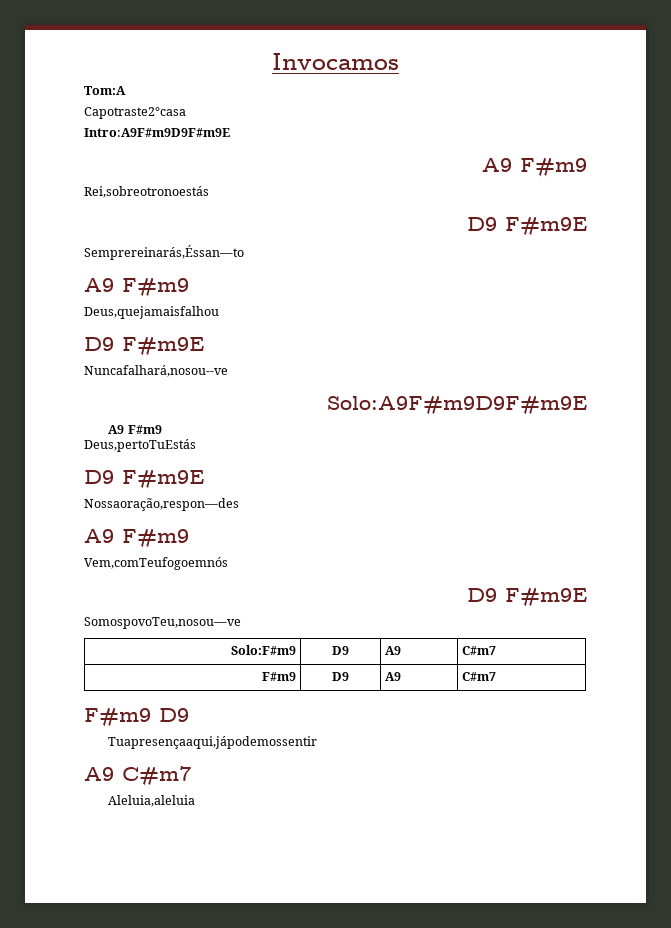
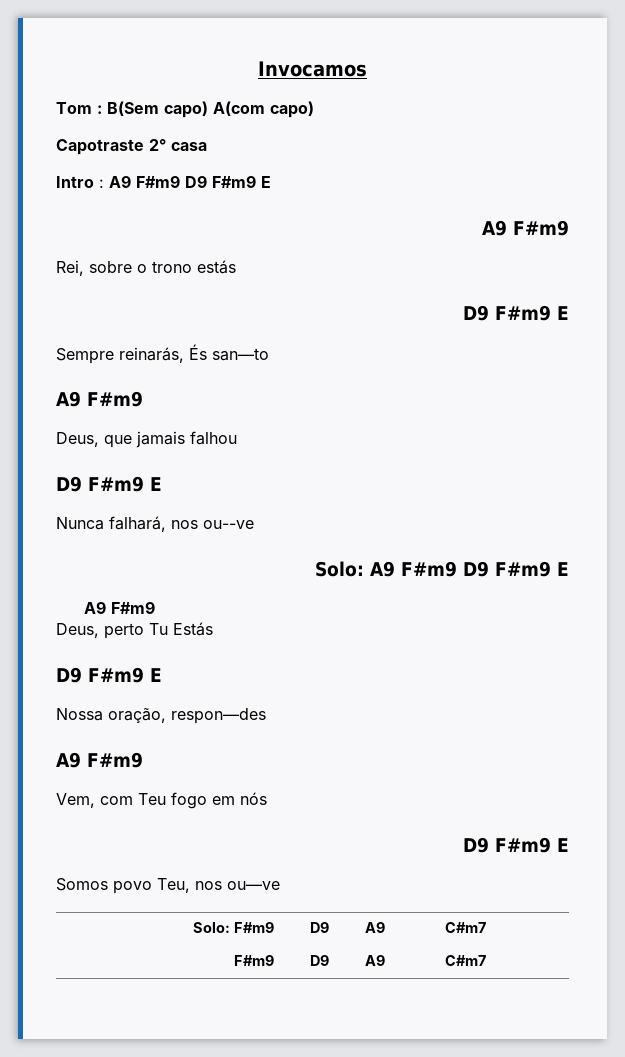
- Tom:A
- Capotraste2°casa
- Intro:A9F#m9D9F#m9E
+ Tom : B(Sem capo) A(com capo)
+ Capotraste 2° casa
+ Intro : A9 F#m9 D9 F#m9 E
  A9 F#m9
- Rei,sobreotronoestás
- D9 F#m9E
- Semprereinarás,Éssan—to
+ Rei, sobre o trono estás
+ D9 F#m9 E
+ Sempre reinarás, És san—to
  A9 F#m9
- Deus,quejamaisfalhou
- D9 F#m9E
- Nuncafalhará,nosou--ve
- Solo:A9F#m9D9F#m9E
+ Deus, que jamais falhou
+ D9 F#m9 E
+ Nunca falhará, nos ou--ve
+ Solo: A9 F#m9 D9 F#m9 E
  A9 F#m9
- Deus,pertoTuEstás
- D9 F#m9E
- Nossaoração,respon—des
+ Deus, perto Tu Estás
+ D9 F#m9 E
+ Nossa oração, respon—des
  A9 F#m9
- Vem,comTeufogoemnós
- D9 F#m9E
- SomospovoTeu,nosou—ve
- Solo:F#m9 | D9 | A9 | C#m7
+ Vem, com Teu fogo em nós
+ D9 F#m9 E
+ Somos povo Teu, nos ou—ve
+ Solo: F#m9 | D9 | A9 | C#m7
- F#m9 D9
- Tuapresençaaqui,jápodemossentir
- A9 C#m7
- Aleluia,aleluia

